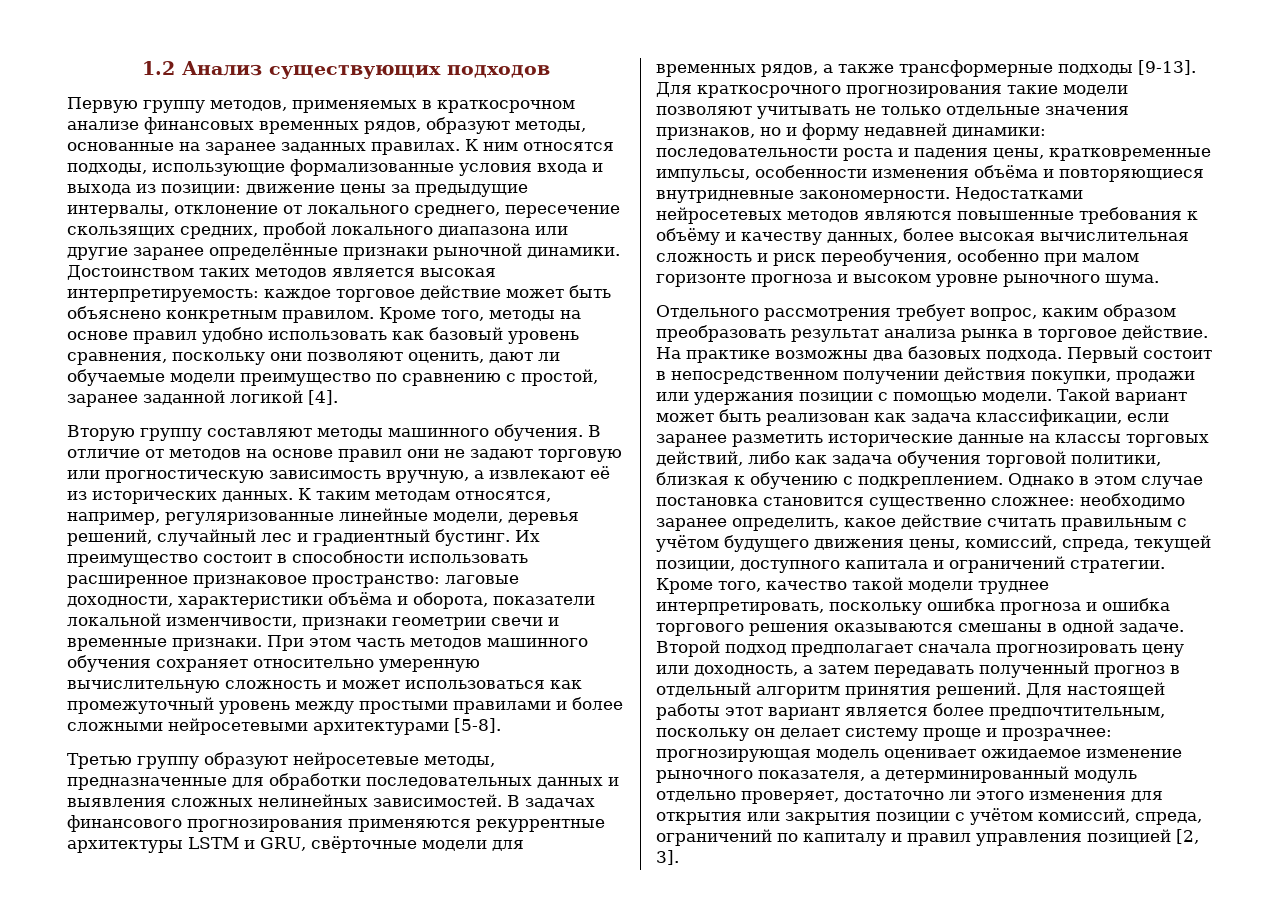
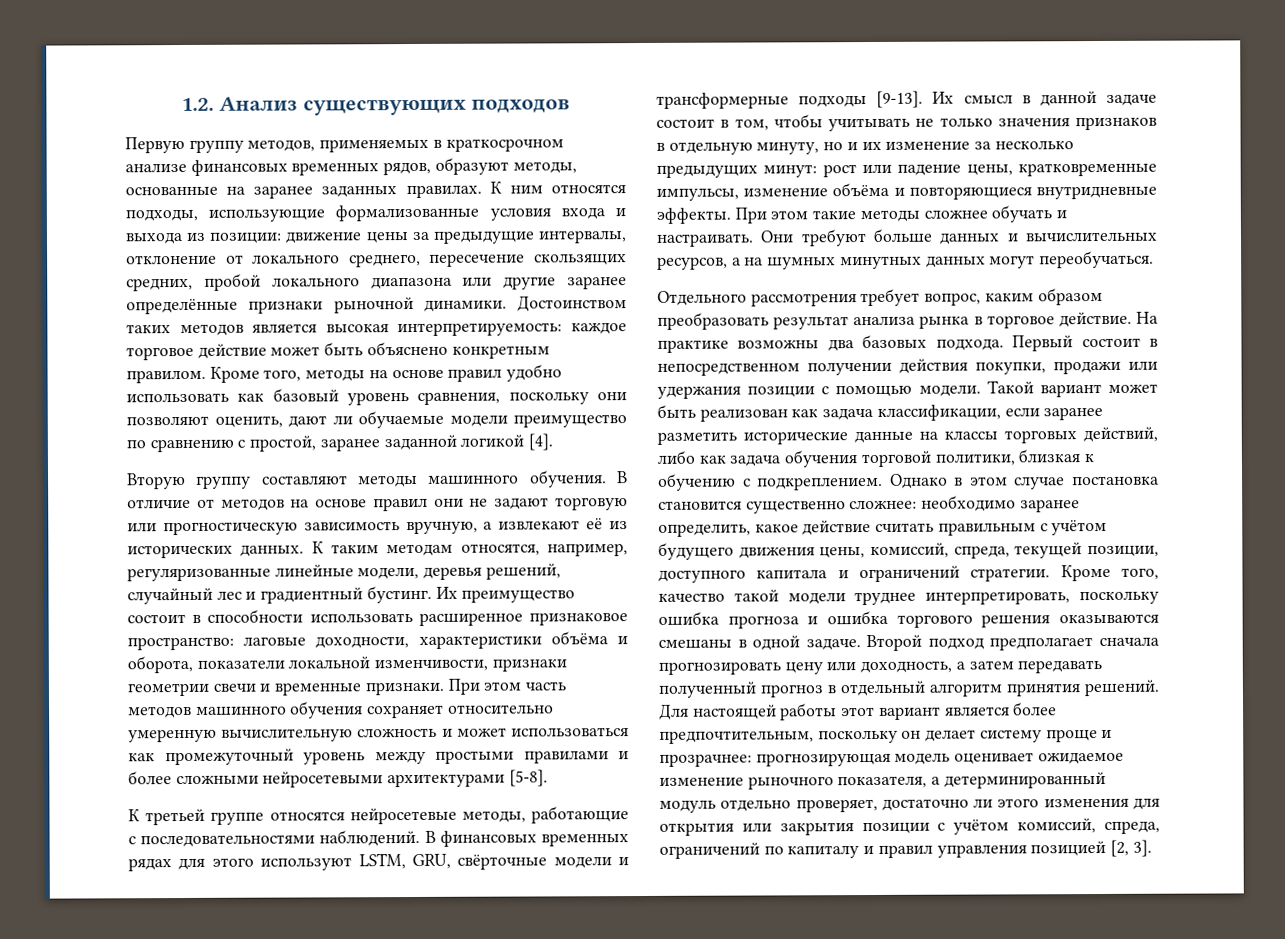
- 1.2 Анализ существующих подходов
+ 1.2. Анализ существующих подходов
- Третью группу образуют нейросетевые методы, предназначенные для обработки последовательных данных и выявления сложных нелинейных зависимостей. В задачах финансового прогнозирования применяются рекуррентные архитектуры LSTM и GRU, свёрточные модели для временных рядов, а также трансформерные подходы [9-13]. Для краткосрочного прогнозирования такие модели позволяют учитывать не только отдельные значения признаков, но и форму недавней динамики: последовательности роста и падения цены, кратковременные импульсы, особенности изменения объёма и повторяющиеся внутридневные закономерности. Недостатками нейросетевых методов являются повышенные требования к объёму и качеству данных, более высокая вычислительная сложность и риск переобучения, особенно при малом горизонте прогноза и высоком уровне рыночного шума.
+ К третьей группе относятся нейросетевые методы, работающие с последовательностями наблюдений. В финансовых временных рядах для этого используют LSTM, GRU, свёрточные модели и трансформерные подходы [9-13]. Их смысл в данной задаче состоит в том, чтобы учитывать не только значения признаков в отдельную минуту, но и их изменение за несколько предыдущих минут: рост или падение цены, кратковременные импульсы, изменение объёма и повторяющиеся внутридневные эффекты. При этом такие методы сложнее обучать и настраивать. Они требуют больше данных и вычислительных ресурсов, а на шумных минутных данных могут переобучаться.

